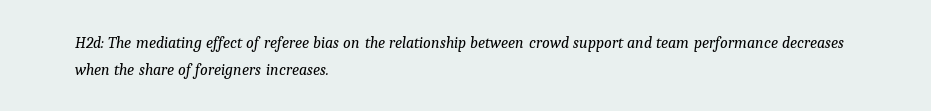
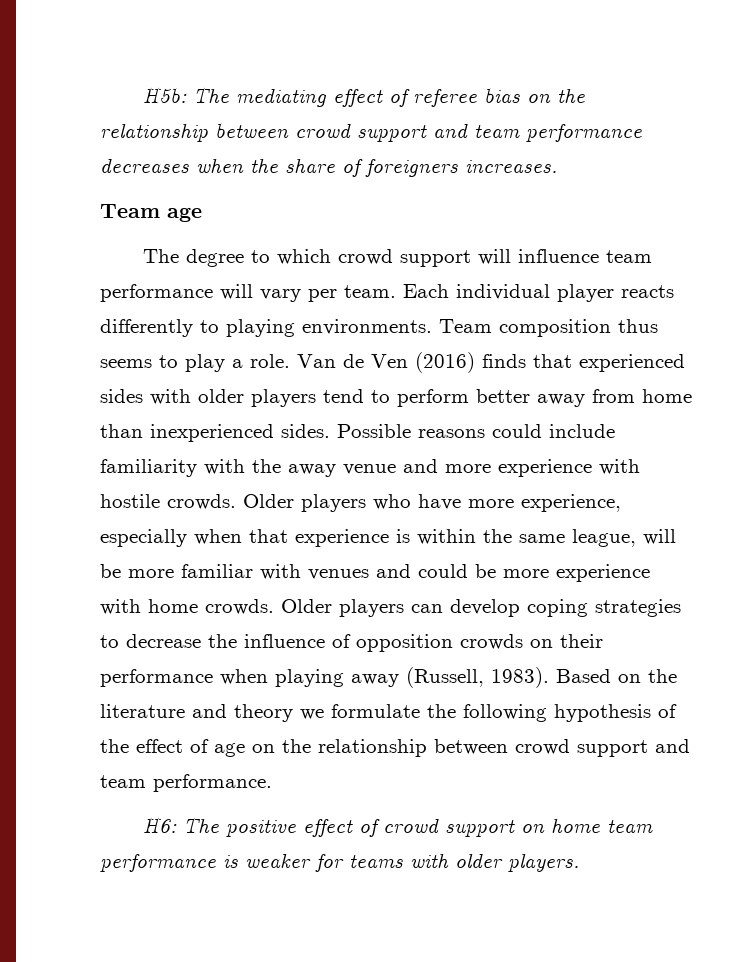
- H2d: The mediating effect of referee bias on the relationship between crowd support and team performance decreases when the share of foreigners increases.
+ H5b: The mediating effect of referee bias on the relationship between crowd support and team performance decreases when the share of foreigners increases.
+ Team age
+ The degree to which crowd support will influence team performance will vary per team. Each individual player reacts differently to playing environments. Team composition thus seems to play a role. Van de Ven (2016) finds that experienced sides with older players tend to perform better away from home than inexperienced sides. Possible reasons could include familiarity with the away venue and more experience with hostile crowds. Older players who have more experience, especially when that experience is within the same league, will be more familiar with venues and could be more experience with home crowds. Older players can develop coping strategies to decrease the influence of opposition crowds on their performance when playing away (Russell, 1983). Based on the literature and theory we formulate the following hypothesis of the effect of age on the relationship between crowd support and team performance.
+ H6: The positive effect of crowd support on home team performance is weaker for teams with older players.

